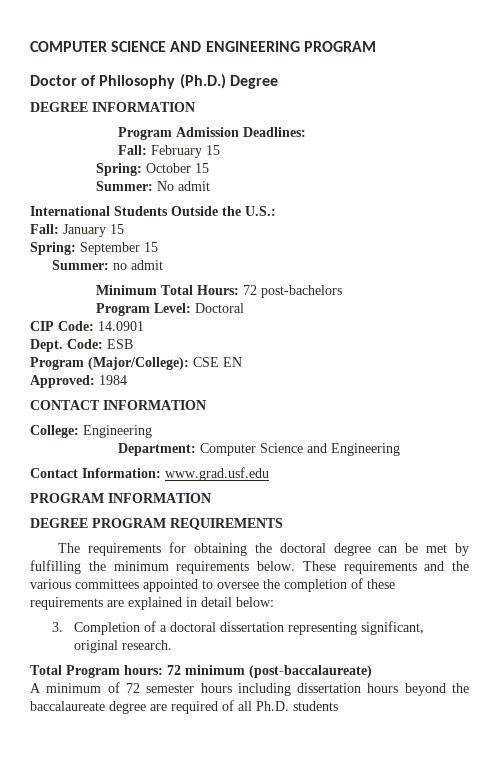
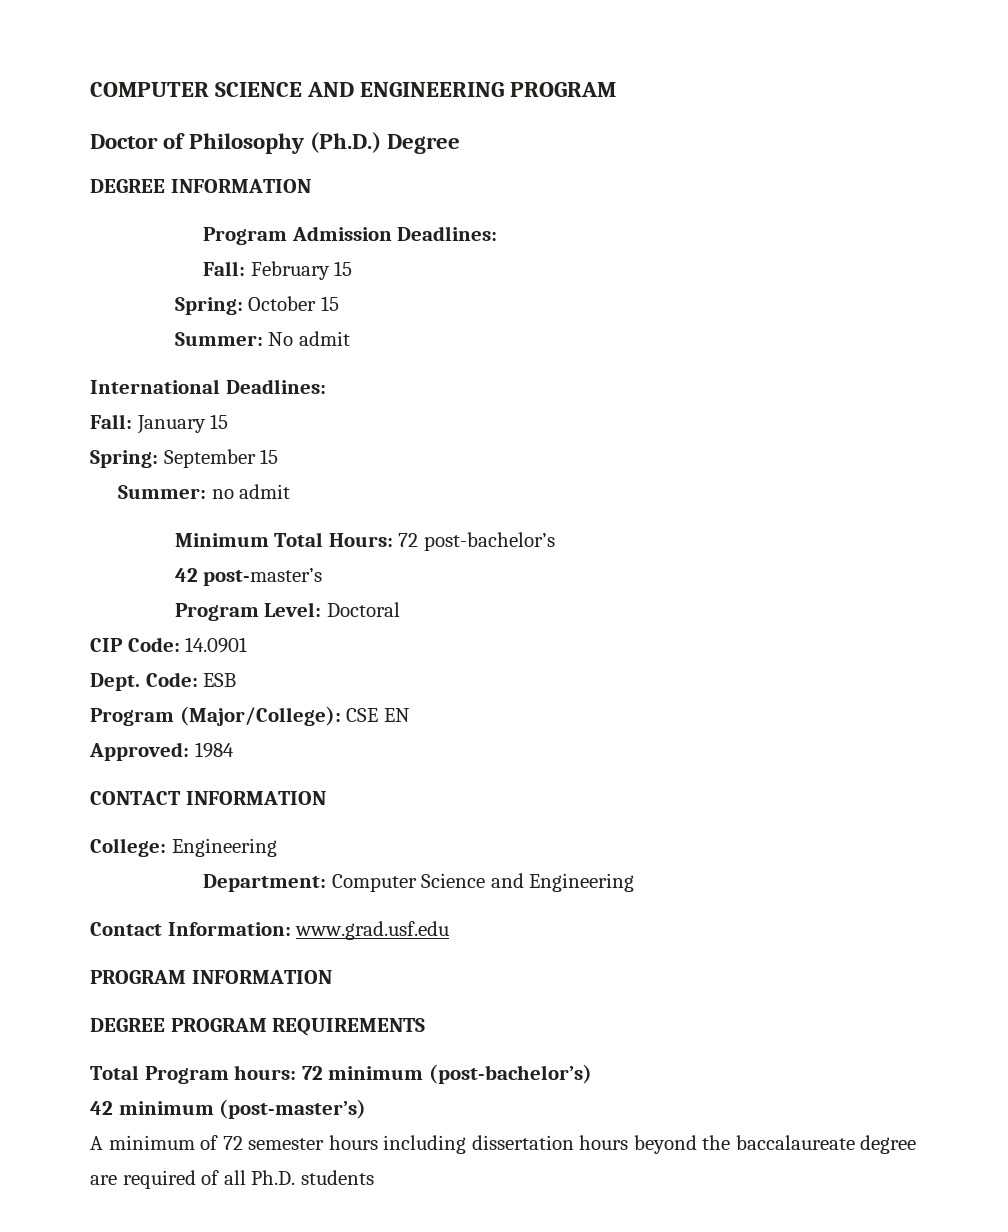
- International Students Outside the U.S.:
+ International Deadlines:
- Minimum Total Hours: 72 post-bachelors
+ Minimum Total Hours: 72 post-bachelor’s
+ 42 post-master’s
- The requirements for obtaining the doctoral degree can be met by fulfilling the minimum requirements below. These requirements and the various committees appointed to oversee the completion of these requirements are explained in detail below:
- 3. Completion of a doctoral dissertation representing significant, original research.
- Total Program hours: 72 minimum (post-baccalaureate)
+ Total Program hours: 72 minimum (post-bachelor’s)
+ 42 minimum (post-master’s)

